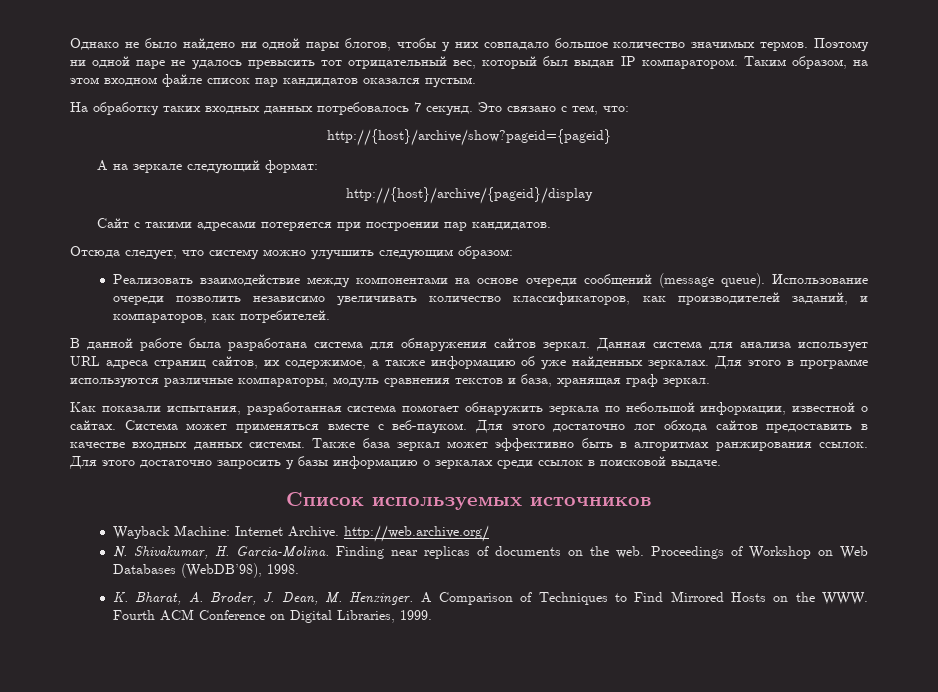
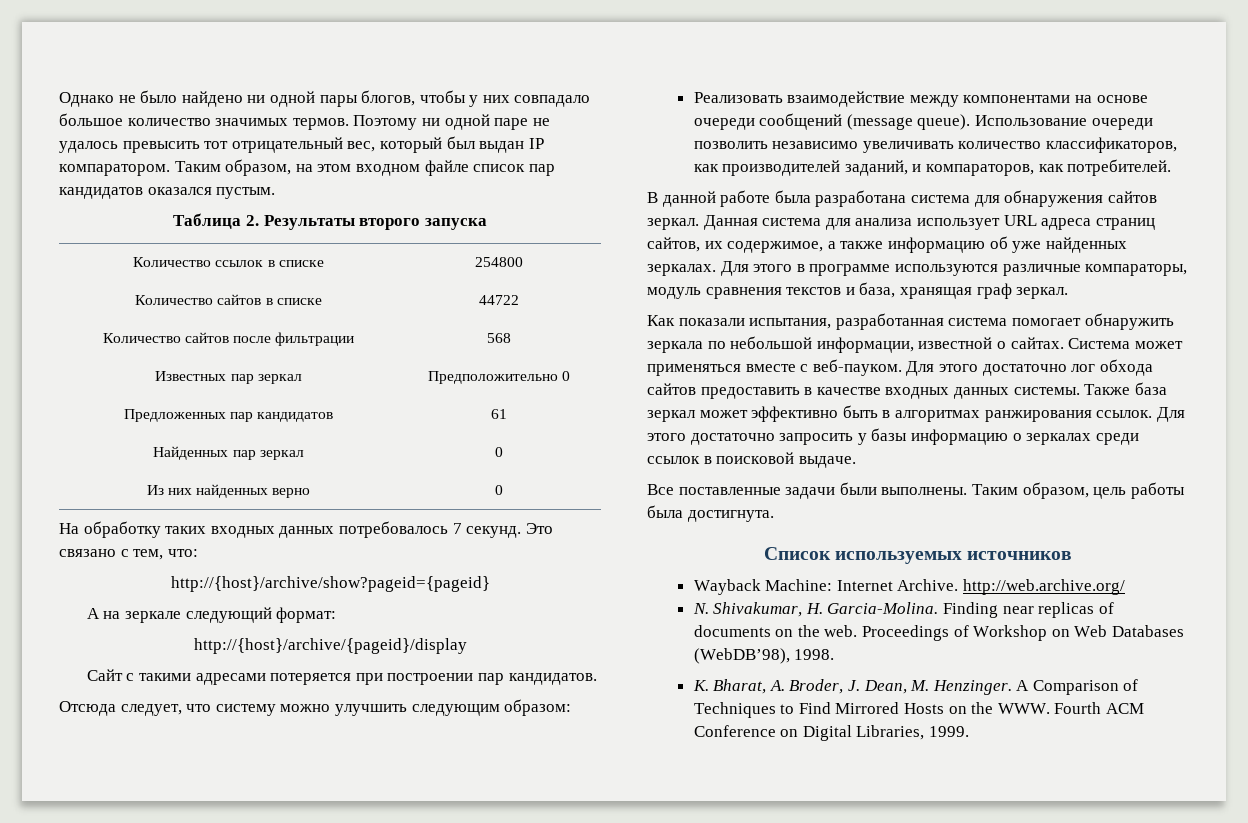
+ Таблица 2. Результаты второго запуска
+ Количество ссылок в списке | 254800
+ Количество сайтов в списке | 44722
+ Количество сайтов после фильтрации | 568
+ Известных пар зеркал | Предположительно 0
+ Предложенных пар кандидатов | 61
+ Найденных пар зеркал | 0
+ Из них найденных верно | 0
+ Все поставленные задачи были выполнены. Таким образом, цель работы была достигнута.

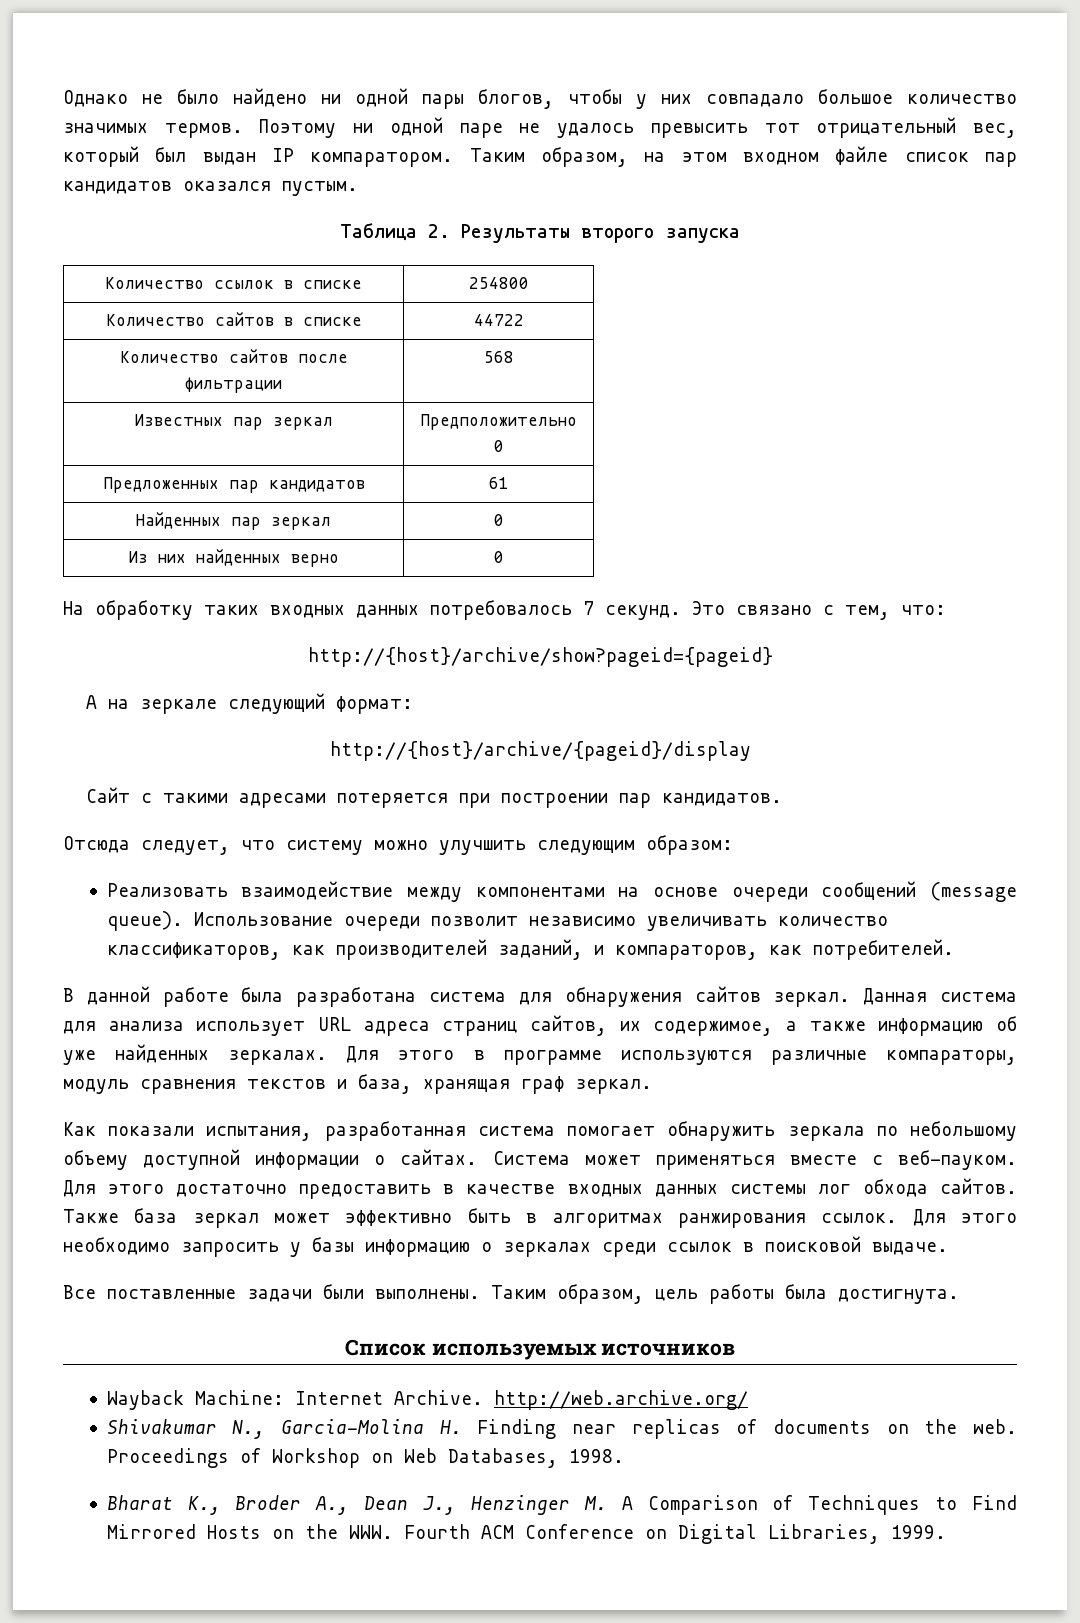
- Использование очереди позволить независимо увеличивать количество классификаторов, как производителей заданий, и компараторов, как потребителей.
+ Использование очереди позволит независимо увеличивать количество классификаторов, как производителей заданий, и компараторов, как потребителей.
- Как показали испытания, разработанная система помогает обнаружить зеркала по небольшой информации, известной о сайтах.
+ Как показали испытания, разработанная система помогает обнаружить зеркала по небольшому объему доступной информации о сайтах.
- Для этого достаточно лог обхода сайтов предоставить в качестве входных данных системы.
+ Для этого достаточно предоставить в качестве входных данных системы лог обхода сайтов.
- Для этого достаточно запросить у базы информацию о зеркалах среди ссылок в поисковой выдаче.
+ Для этого необходимо запросить у базы информацию о зеркалах среди ссылок в поисковой выдаче.
- N. Shivakumar, H. Garcia-Molina. Finding near replicas of documents on the web.
+ Shivakumar N., Garcia-Molina H. Finding near replicas of documents on the web.
- Proceedings of Workshop on Web Databases (WebDB’98), 1998.
+ Proceedings of Workshop on Web Databases, 1998.
- K. Bharat, A. Broder, J. Dean, M. Henzinger. A Comparison of Techniques to Find Mirrored Hosts on the WWW. Fourth ACM Conference on Digital Libraries, 1999.
+ Bharat K., Broder A., Dean J., Henzinger M. A Comparison of Techniques to Find Mirrored Hosts on the WWW. Fourth ACM Conference on Digital Libraries, 1999.

